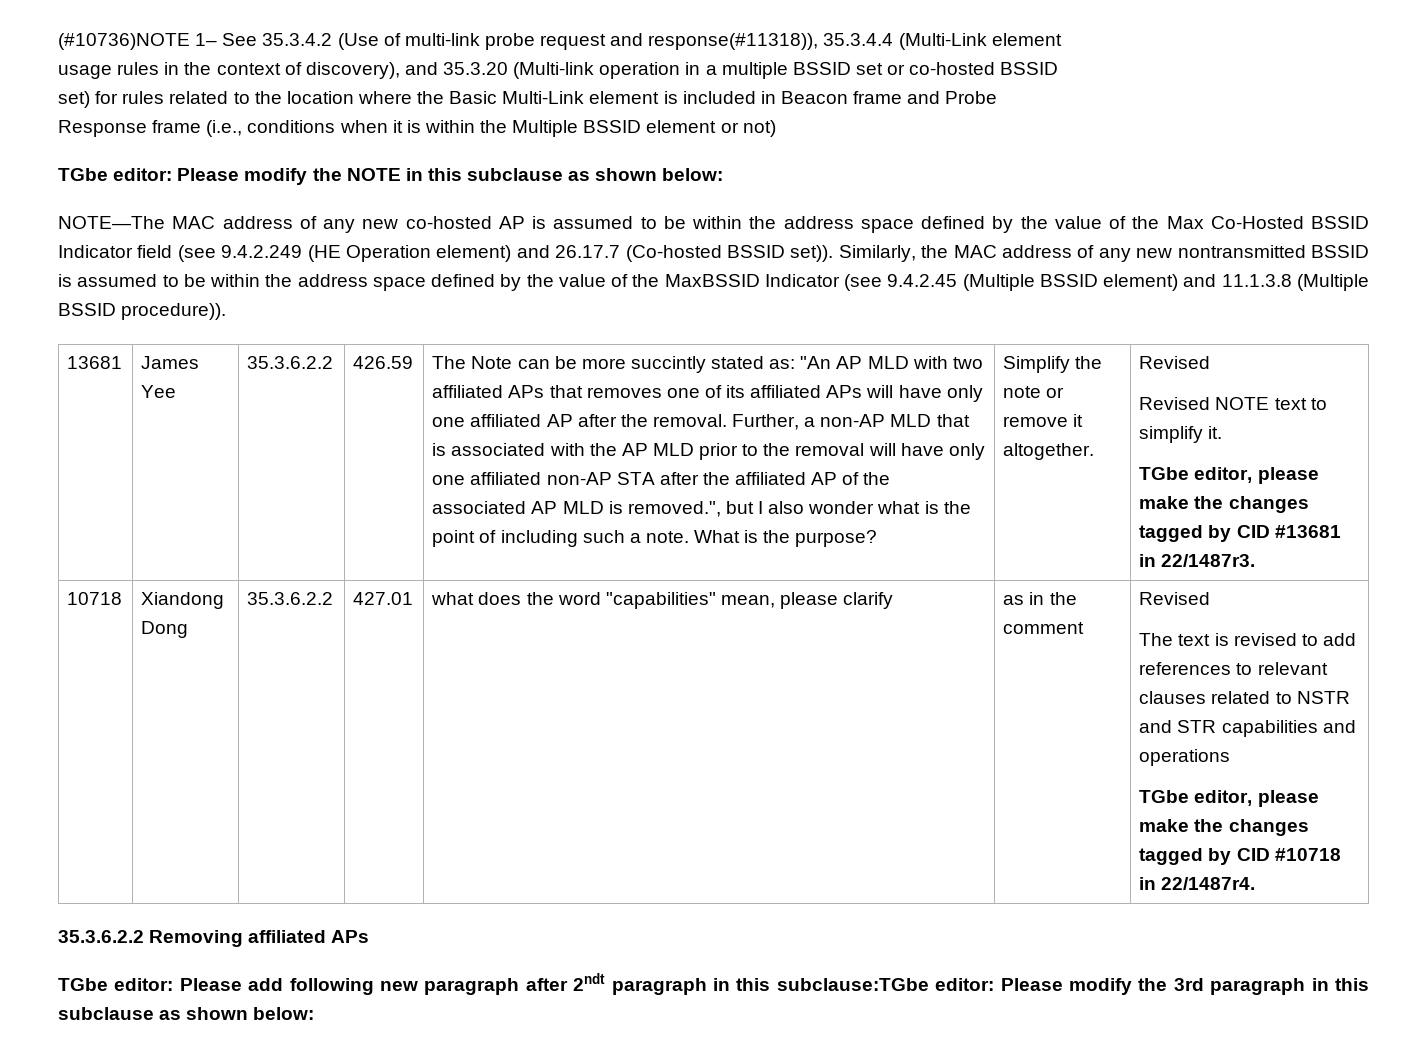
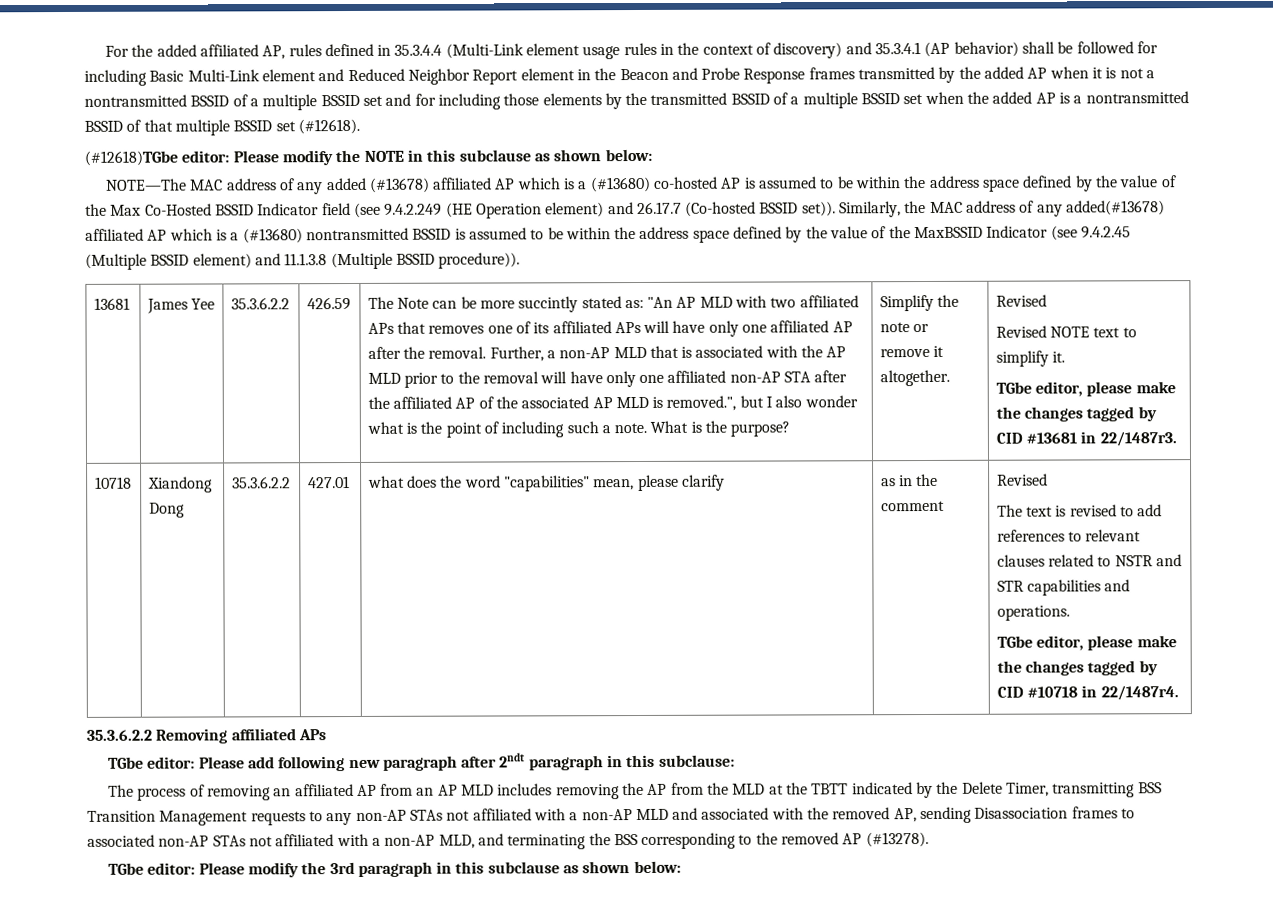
- (#10736)NOTE 1– See 35.3.4.2 (Use of multi-link probe request and response(#11318)), 35.3.4.4 (Multi-Link element
- usage rules in the context of discovery), and 35.3.20 (Multi-link operation in a multiple BSSID set or co-hosted BSSID
- set) for rules related to the location where the Basic Multi-Link element is included in Beacon frame and Probe
- Response frame (i.e., conditions when it is within the Multiple BSSID element or not)
- TGbe editor: Please modify the NOTE in this subclause as shown below:
+ For the added affiliated AP, rules defined in 35.3.4.4 (Multi-Link element usage rules in the context of discovery) and 35.3.4.1 (AP behavior) shall be followed for including Basic Multi-Link element and Reduced Neighbor Report element in the Beacon and Probe Response frames transmitted by the added AP when it is not a nontransmitted BSSID of a multiple BSSID set and for including those elements by the transmitted BSSID of a multiple BSSID set when the added AP is a nontransmitted BSSID of that multiple BSSID set (#12618).
+ (#12618)TGbe editor: Please modify the NOTE in this subclause as shown below:
- NOTE—The MAC address of any new co-hosted AP is assumed to be within the address space defined by the value of the Max Co-Hosted BSSID Indicator field (see 9.4.2.249 (HE Operation element) and 26.17.7 (Co-hosted BSSID set)).
+ NOTE—The MAC address of any added (#13678) affiliated AP which is a (#13680) co-hosted AP is assumed to be within the address space defined by the value of the Max Co-Hosted BSSID Indicator field (see 9.4.2.249 (HE Operation element) and 26.17.7 (Co-hosted BSSID set)).
- Similarly, the MAC address of any new nontransmitted BSSID is assumed to be within the address space defined by the value of the MaxBSSID Indicator (see 9.4.2.45 (Multiple BSSID element) and 11.1.3.8 (Multiple BSSID procedure)).
+ Similarly, the MAC address of any added(#13678) affiliated AP which is a (#13680) nontransmitted BSSID is assumed to be within the address space defined by the value of the MaxBSSID Indicator (see 9.4.2.45 (Multiple BSSID element) and 11.1.3.8 (Multiple BSSID procedure)).
- The text is revised to add references to relevant clauses related to NSTR and STR capabilities and operations
+ The text is revised to add references to relevant clauses related to NSTR and STR capabilities and operations.
- TGbe editor: Please add following new paragraph after 2ndt paragraph in this subclause:TGbe editor: Please modify the 3rd paragraph in this subclause as shown below:
+ TGbe editor: Please add following new paragraph after 2ndt paragraph in this subclause:
+ The process of removing an affiliated AP from an AP MLD includes removing the AP from the MLD at the TBTT indicated by the Delete Timer, transmitting BSS Transition Management requests to any non-AP STAs not affiliated with a non-AP MLD and associated with the removed AP, sending Disassociation frames to associated non-AP STAs not affiliated with a non-AP MLD, and terminating the BSS corresponding to the removed AP (#13278).
+ TGbe editor: Please modify the 3rd paragraph in this subclause as shown below:

